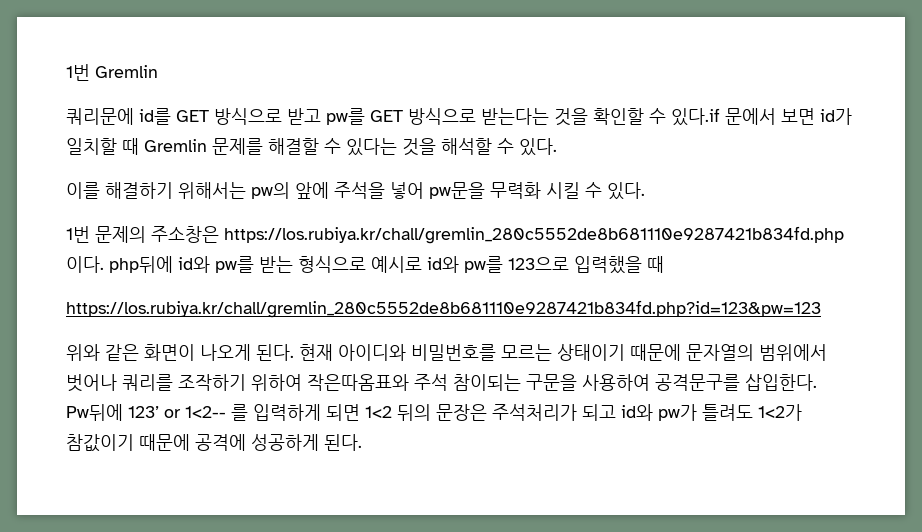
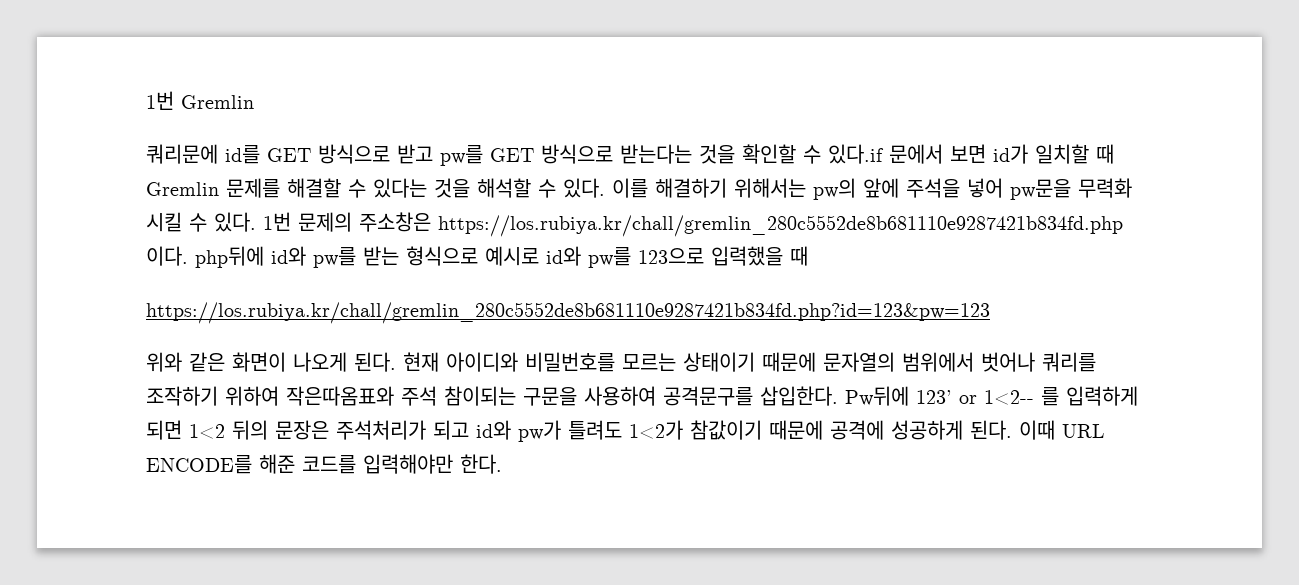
- 쿼리문에 id를 GET 방식으로 받고 pw를 GET 방식으로 받는다는 것을 확인할 수 있다.if 문에서 보면 id가 일치할 때 Gremlin 문제를 해결할 수 있다는 것을 해석할 수 있다.
- 이를 해결하기 위해서는 pw의 앞에 주석을 넣어 pw문을 무력화 시킬 수 있다.
- 1번 문제의 주소창은 https://los.rubiya.kr/chall/gremlin_280c5552de8b681110e9287421b834fd.php 이다. php뒤에 id와 pw를 받는 형식으로 예시로 id와 pw를 123으로 입력했을 때
+ 쿼리문에 id를 GET 방식으로 받고 pw를 GET 방식으로 받는다는 것을 확인할 수 있다.if 문에서 보면 id가 일치할 때 Gremlin 문제를 해결할 수 있다는 것을 해석할 수 있다. 이를 해결하기 위해서는 pw의 앞에 주석을 넣어 pw문을 무력화 시킬 수 있다. 1번 문제의 주소창은 https://los.rubiya.kr/chall/gremlin_280c5552de8b681110e9287421b834fd.php 이다. php뒤에 id와 pw를 받는 형식으로 예시로 id와 pw를 123으로 입력했을 때
+ 이때 URL ENCODE를 해준 코드를 입력해야만 한다.

